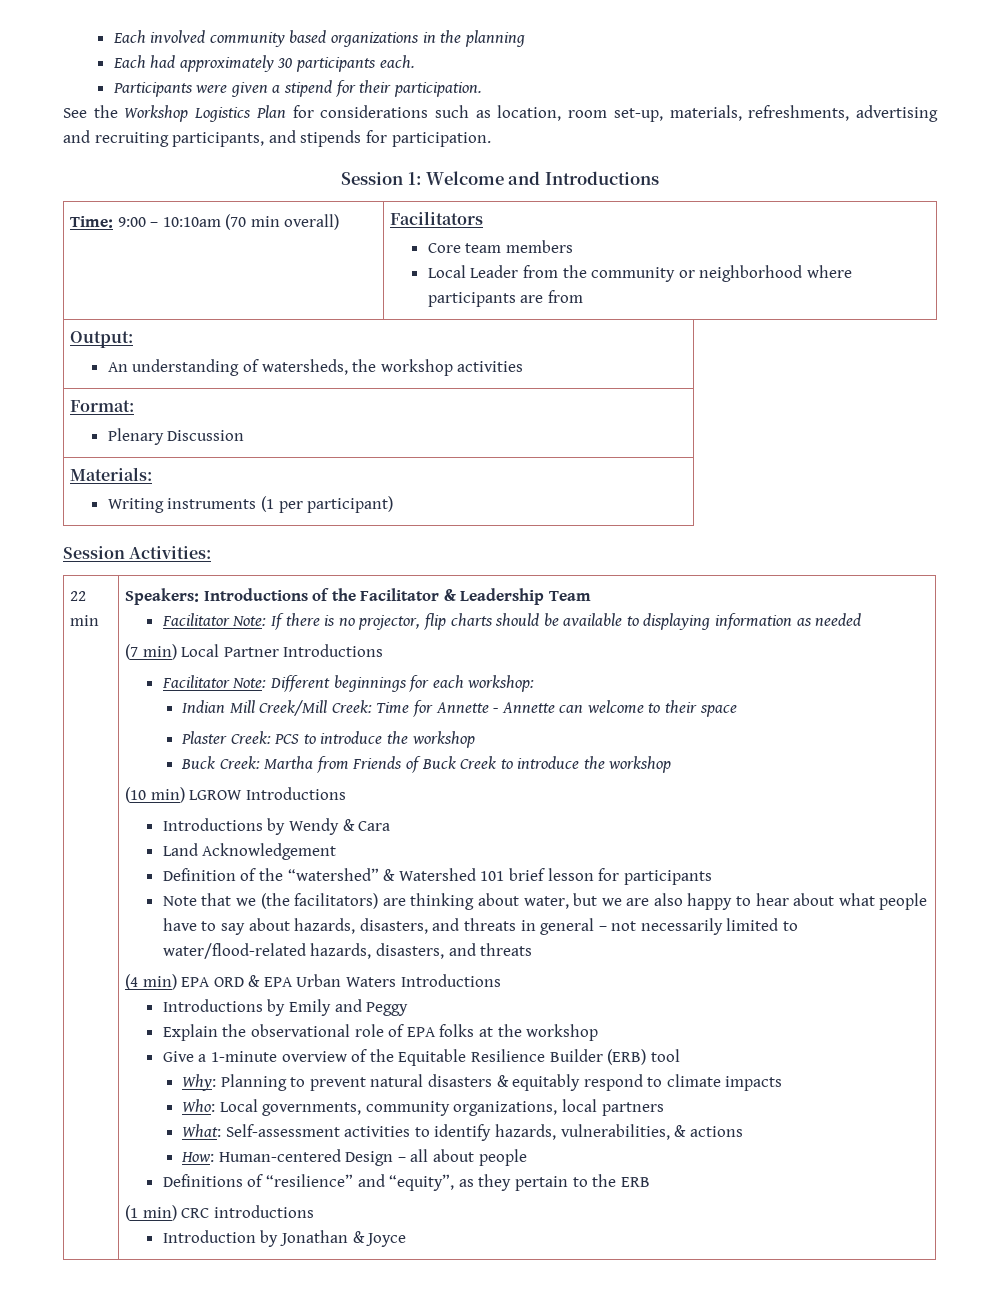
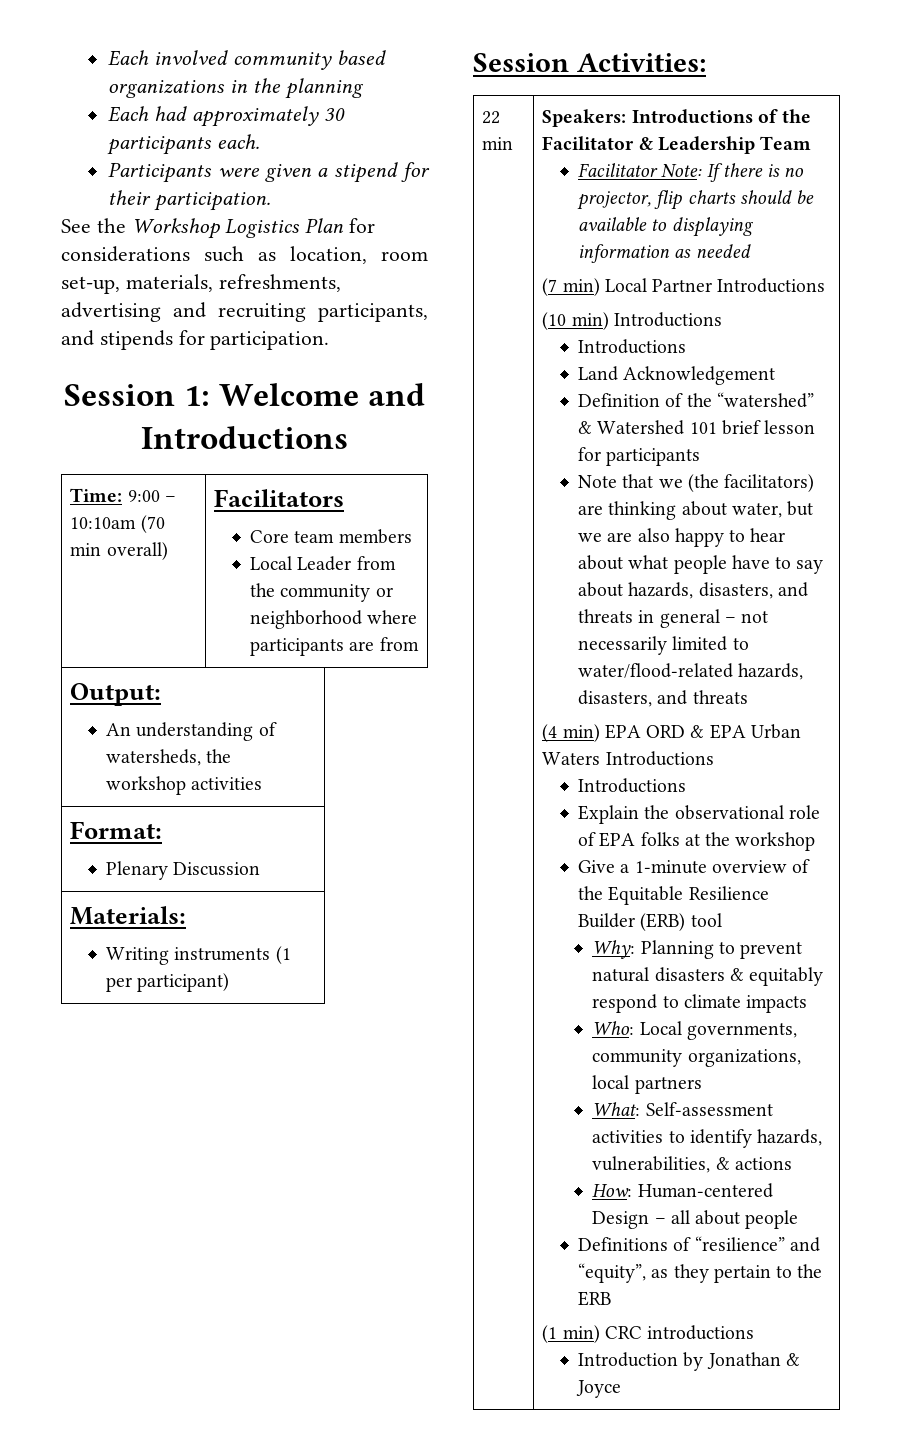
- Facilitator Note: Different beginnings for each workshop:
- Indian Mill Creek/Mill Creek: Time for Annette - Annette can welcome to their space
- Plaster Creek: PCS to introduce the workshop
- Buck Creek: Martha from Friends of Buck Creek to introduce the workshop
- (10 min) LGROW Introductions
- Introductions by Wendy & Cara
+ (10 min) Introductions
+ Introductions
  (4 min) EPA ORD & EPA Urban Waters Introductions
- Introductions by Emily and Peggy
+ Introductions

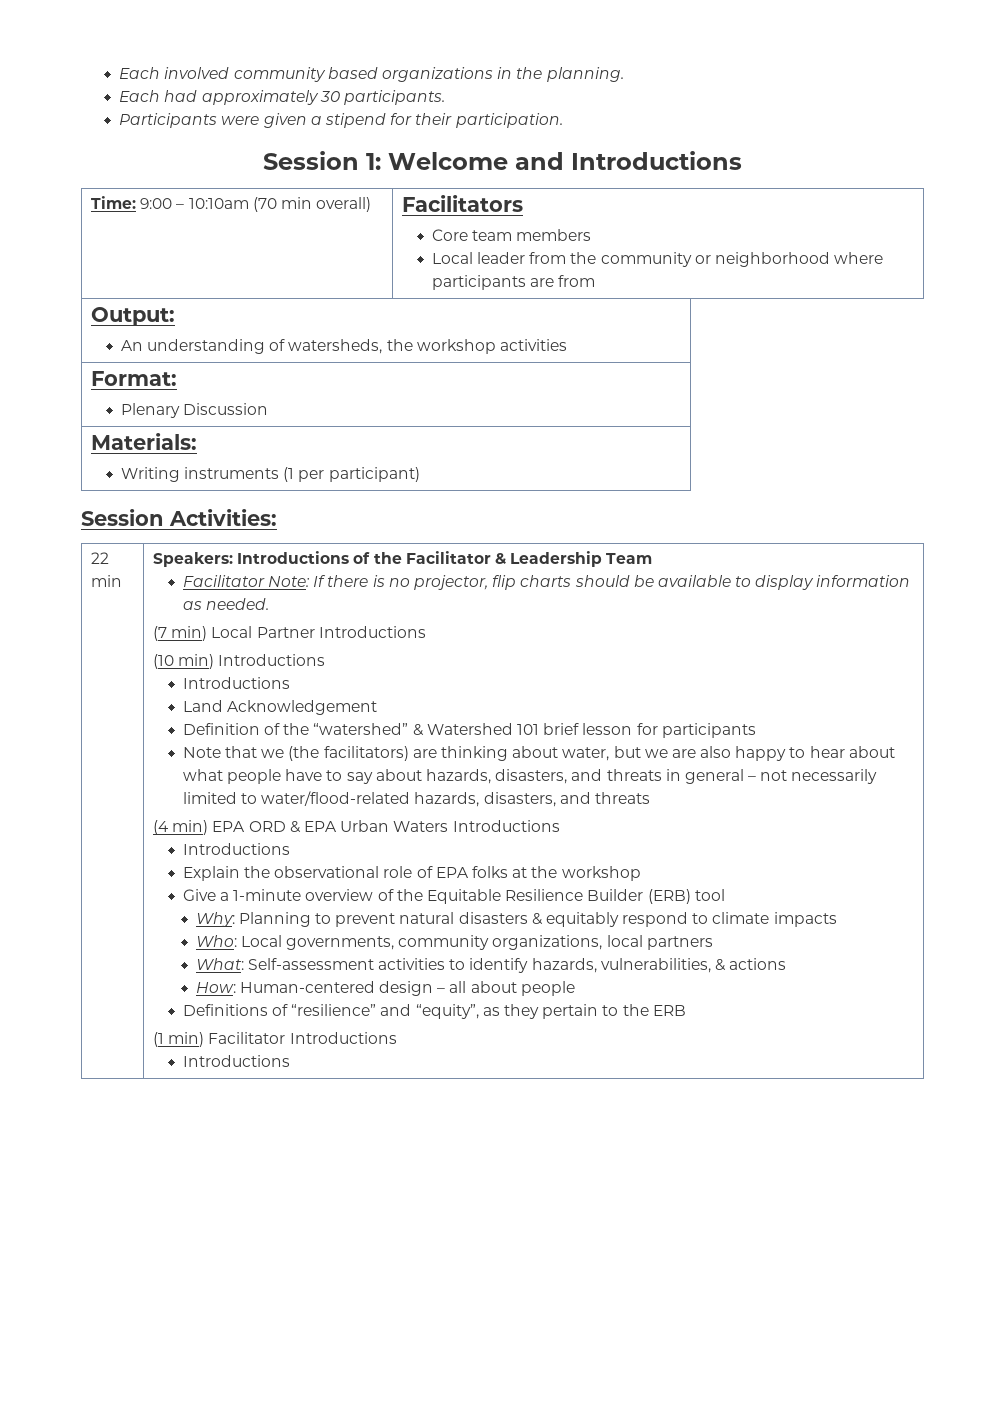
- Each involved community based organizations in the planning
+ Each involved community based organizations in the planning.
- Each had approximately 30 participants each.
+ Each had approximately 30 participants.
- See the Workshop Logistics Plan for considerations such as location, room set-up, materials, refreshments, advertising and recruiting participants, and stipends for participation.
  Time: 9:00 – 10:10am (70 min overall) | Facilitators
  Core team members
- Local Leader from the community or neighborhood where participants are from
+ Local leader from the community or neighborhood where participants are from
- Facilitator Note: If there is no projector, flip charts should be available to displaying information as needed
+ Facilitator Note: If there is no projector, flip charts should be available to display information as needed.
- How: Human-centered Design – all about people
+ How: Human-centered design – all about people
- (1 min) CRC introductions
- Introduction by Jonathan & Joyce
+ (1 min) Facilitator Introductions
+ Introductions

